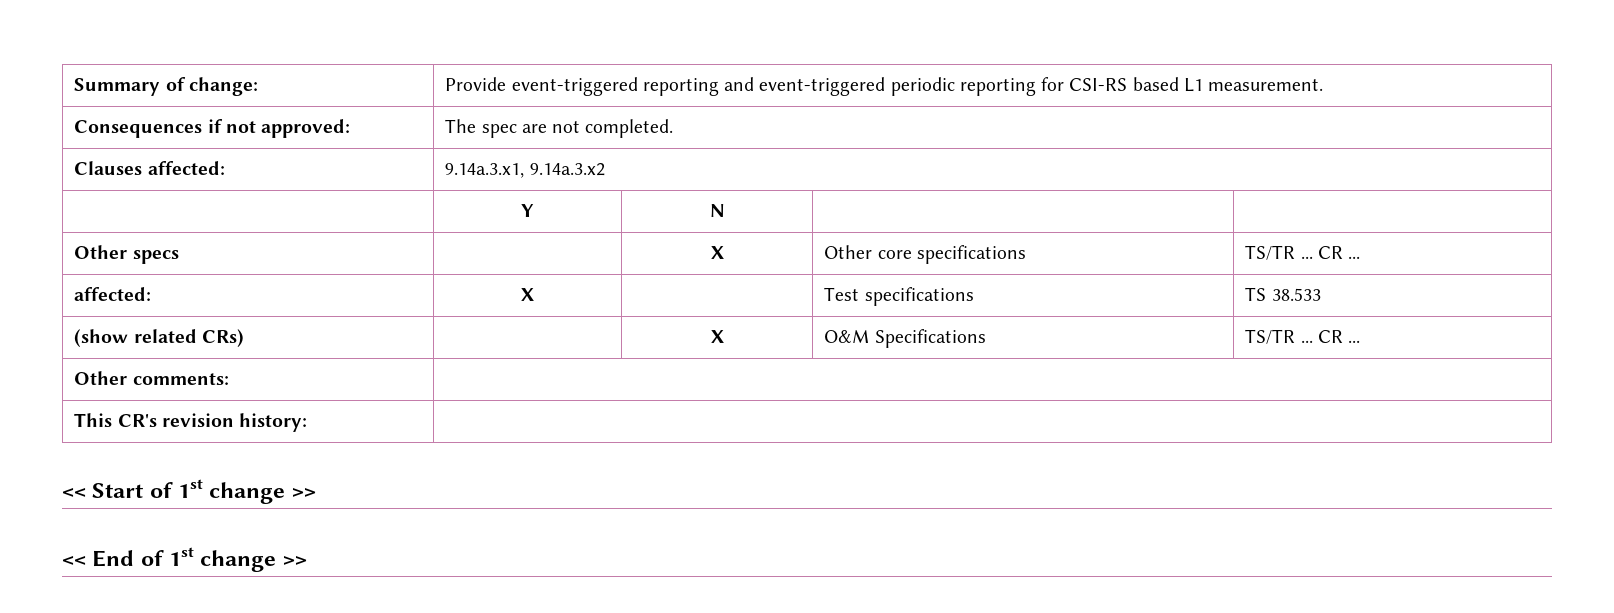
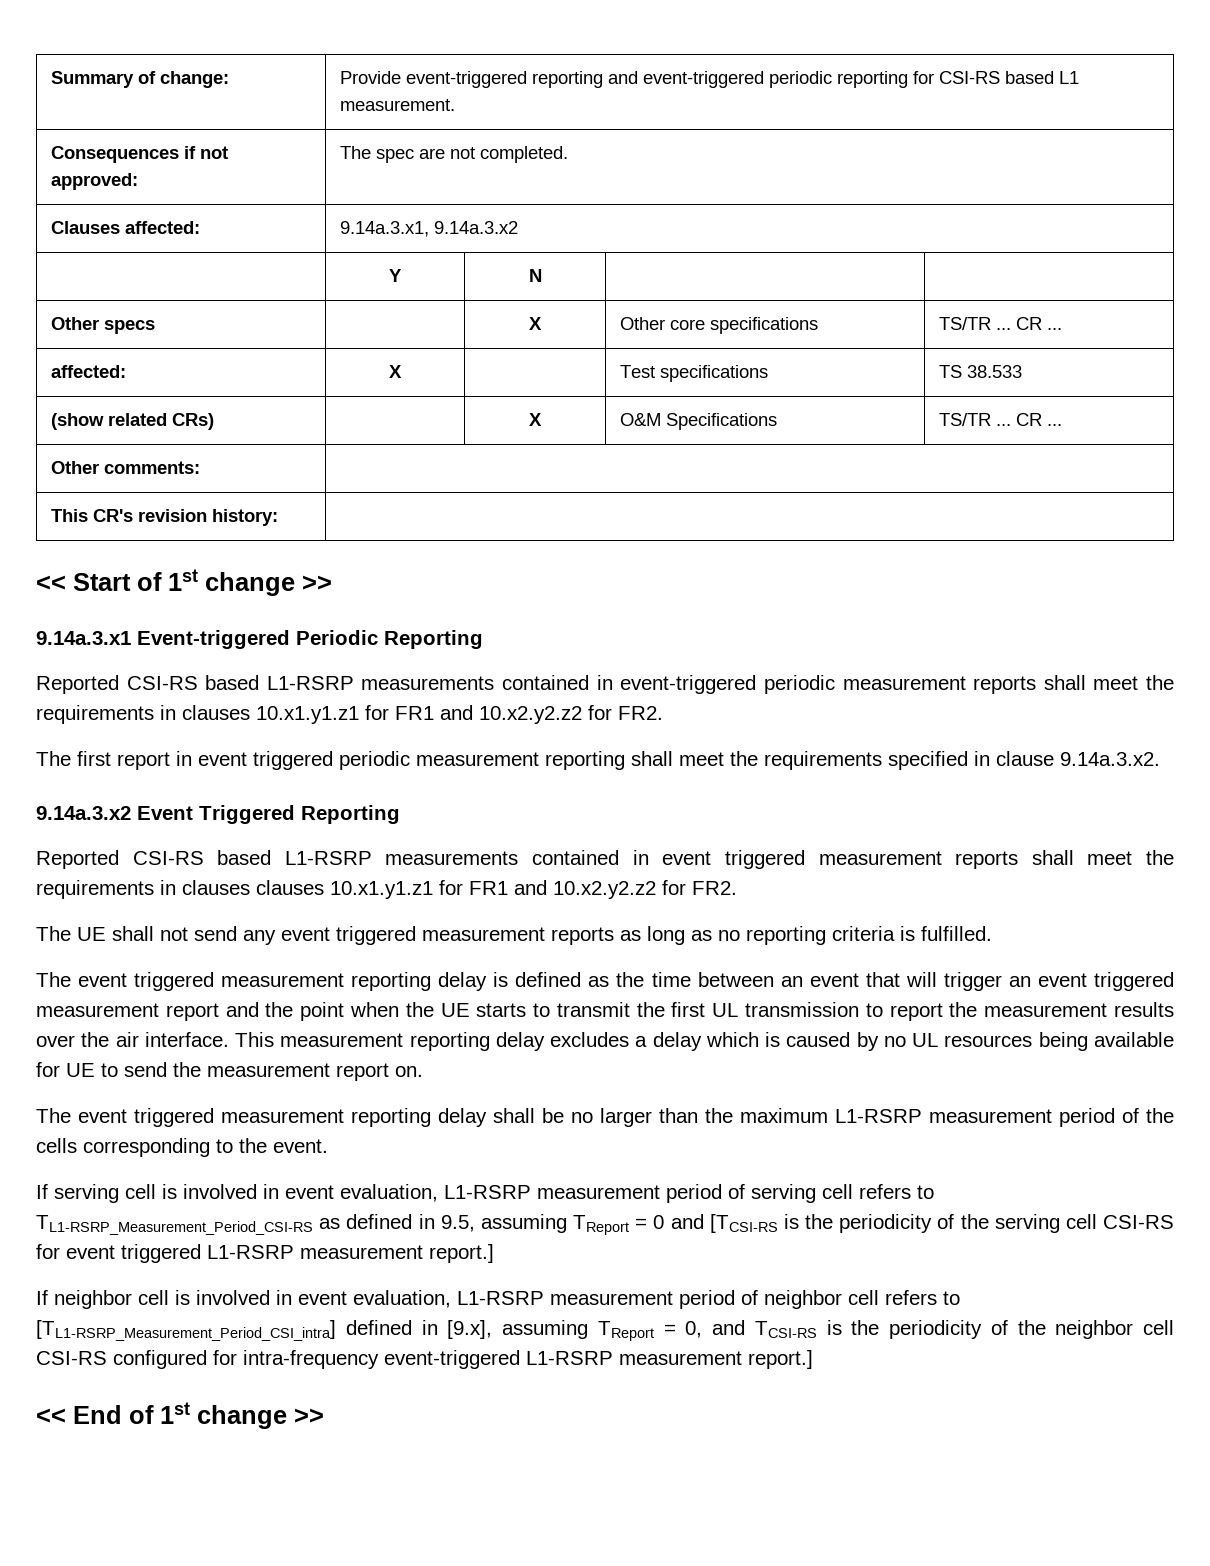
+ 9.14a.3.x1 Event-triggered Periodic Reporting
+ Reported CSI-RS based L1-RSRP measurements contained in event-triggered periodic measurement reports shall meet the requirements in clauses 10.x1.y1.z1 for FR1 and 10.x2.y2.z2 for FR2.
+ The first report in event triggered periodic measurement reporting shall meet the requirements specified in clause 9.14a.3.x2.
+ 9.14a.3.x2 Event Triggered Reporting
+ Reported CSI-RS based L1-RSRP measurements contained in event triggered measurement reports shall meet the requirements in clauses clauses 10.x1.y1.z1 for FR1 and 10.x2.y2.z2 for FR2.
+ The UE shall not send any event triggered measurement reports as long as no reporting criteria is fulfilled.
+ The event triggered measurement reporting delay is defined as the time between an event that will trigger an event triggered measurement report and the point when the UE starts to transmit the first UL transmission to report the measurement results over the air interface. This measurement reporting delay excludes a delay which is caused by no UL resources being available for UE to send the measurement report on.
+ The event triggered measurement reporting delay shall be no larger than the maximum L1-RSRP measurement period of the cells corresponding to the event.
+ If serving cell is involved in event evaluation, L1-RSRP measurement period of serving cell refers to TL1-RSRP_Measurement_Period_CSI-RS as defined in 9.5, assuming TReport = 0 and [TCSI-RS is the periodicity of the serving cell CSI-RS for event triggered L1-RSRP measurement report.]
+ If neighbor cell is involved in event evaluation, L1-RSRP measurement period of neighbor cell refers to [TL1-RSRP_Measurement_Period_CSI_intra] defined in [9.x], assuming TReport = 0, and TCSI-RS is the periodicity of the neighbor cell CSI-RS configured for intra-frequency event-triggered L1-RSRP measurement report.]

